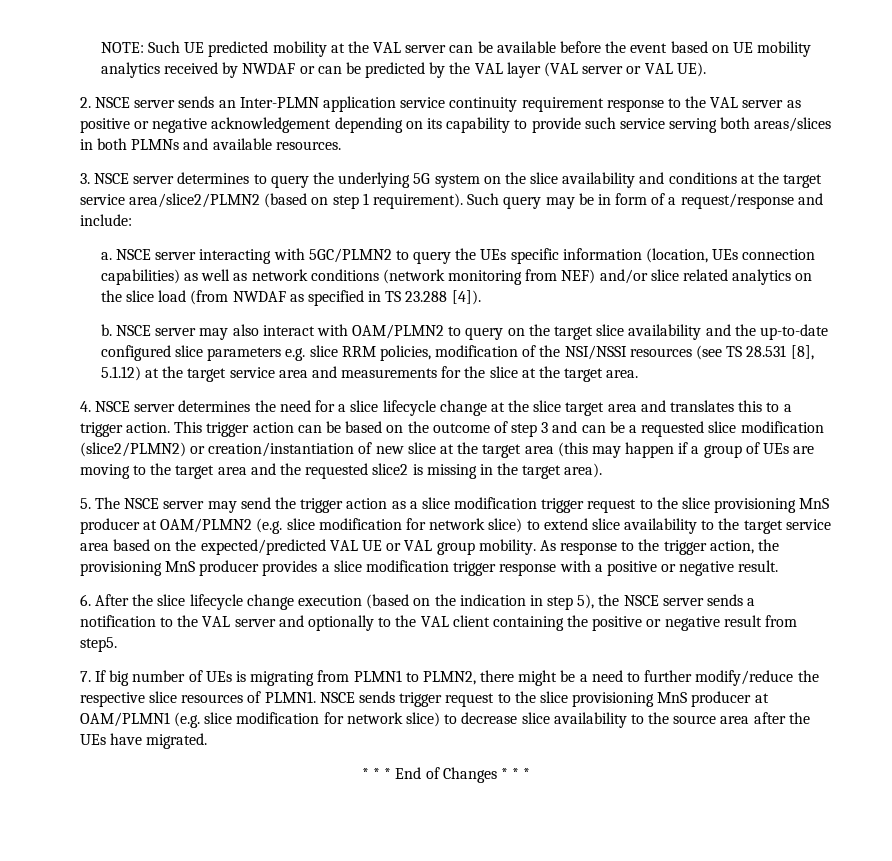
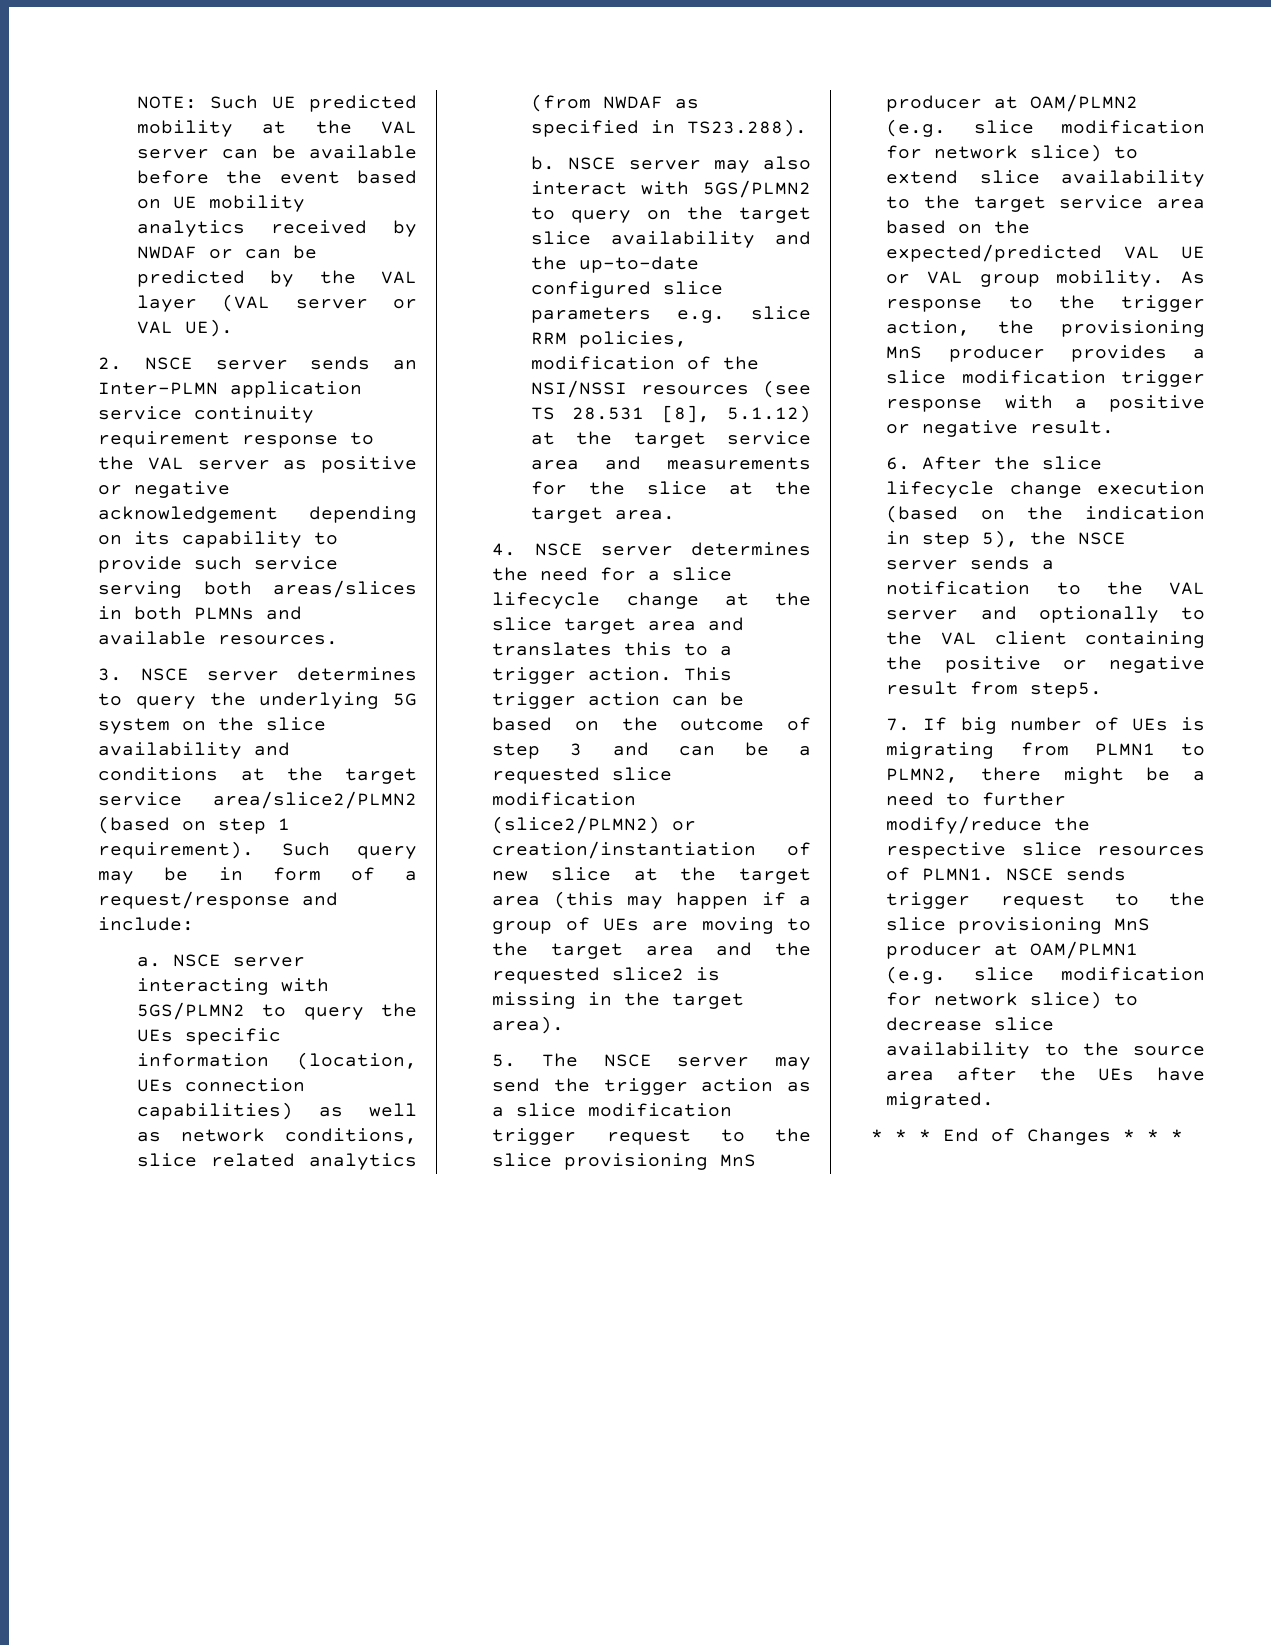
- NSCE server interacting with 5GC/PLMN2 to query the UEs specific information (location, UEs connection capabilities) as well as network conditions (network monitoring from NEF) and/or slice related analytics on the slice load (from NWDAF as specified in TS 23.288 [4]).
+ NSCE server interacting with 5GS/PLMN2 to query the UEs specific information (location, UEs connection capabilities) as well as network conditions, slice related analytics (from NWDAF as specified in TS23.288).
- NSCE server may also interact with OAM/PLMN2 to query on the target slice availability and the up-to-date configured slice parameters e.g. slice RRM policies, modification of the NSI/NSSI resources (see TS 28.531 [8], 5.1.12) at the target service area and measurements for the slice at the target area.
+ NSCE server may also interact with 5GS/PLMN2 to query on the target slice availability and the up-to-date configured slice parameters e.g. slice RRM policies, modification of the NSI/NSSI resources (see TS 28.531 [8], 5.1.12) at the target service area and measurements for the slice at the target area.

